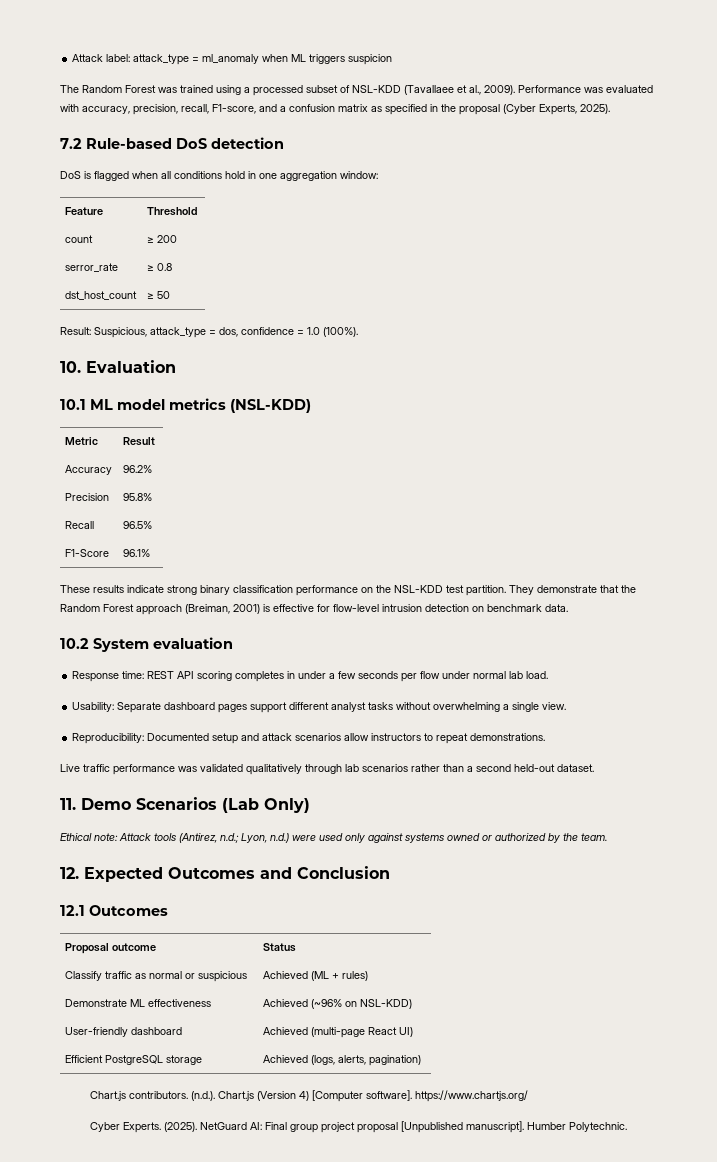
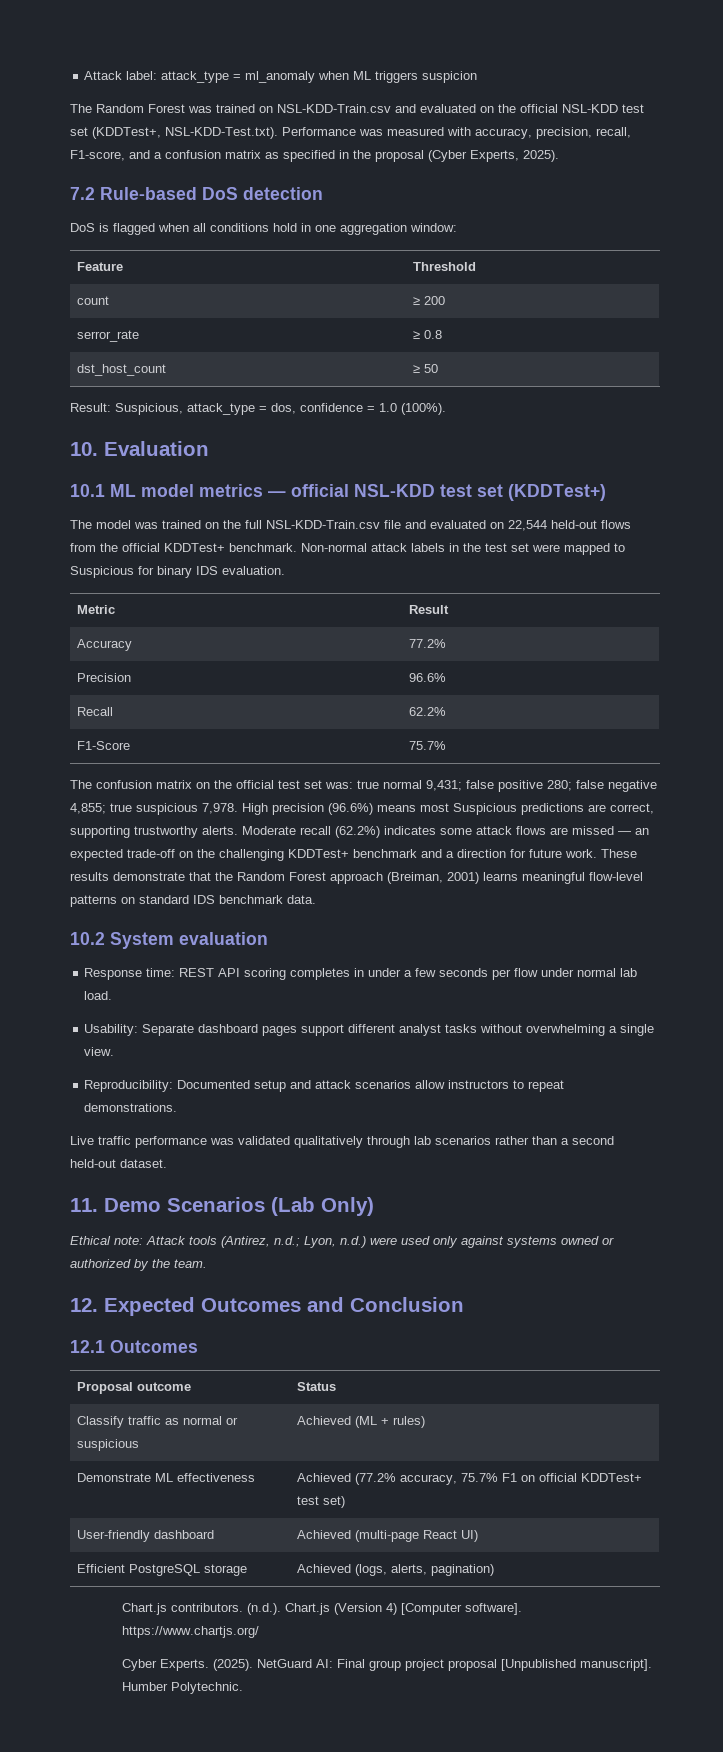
- The Random Forest was trained using a processed subset of NSL-KDD (Tavallaee et al., 2009). Performance was evaluated with accuracy, precision, recall, F1-score, and a confusion matrix as specified in the proposal (Cyber Experts, 2025).
+ The Random Forest was trained on NSL-KDD-Train.csv and evaluated on the official NSL-KDD test set (KDDTest+, NSL-KDD-Test.txt). Performance was measured with accuracy, precision, recall, F1-score, and a confusion matrix as specified in the proposal (Cyber Experts, 2025).
- 10.1 ML model metrics (NSL-KDD)
+ 10.1 ML model metrics — official NSL-KDD test set (KDDTest+)
+ The model was trained on the full NSL-KDD-Train.csv file and evaluated on 22,544 held-out flows from the official KDDTest+ benchmark. Non-normal attack labels in the test set were mapped to Suspicious for binary IDS evaluation.
- Accuracy | 96.2%
+ Accuracy | 77.2%
- Precision | 95.8%
+ Precision | 96.6%
- Recall | 96.5%
+ Recall | 62.2%
- F1-Score | 96.1%
- These results indicate strong binary classification performance on the NSL-KDD test partition. They demonstrate that the Random Forest approach (Breiman, 2001) is effective for flow-level intrusion detection on benchmark data.
+ F1-Score | 75.7%
+ The confusion matrix on the official test set was: true normal 9,431; false positive 280; false negative 4,855; true suspicious 7,978. High precision (96.6%) means most Suspicious predictions are correct, supporting trustworthy alerts. Moderate recall (62.2%) indicates some attack flows are missed — an expected trade-off on the challenging KDDTest+ benchmark and a direction for future work. These results demonstrate that the Random Forest approach (Breiman, 2001) learns meaningful flow-level patterns on standard IDS benchmark data.
- Demonstrate ML effectiveness | Achieved (~96% on NSL-KDD)
+ Demonstrate ML effectiveness | Achieved (77.2% accuracy, 75.7% F1 on official KDDTest+ test set)

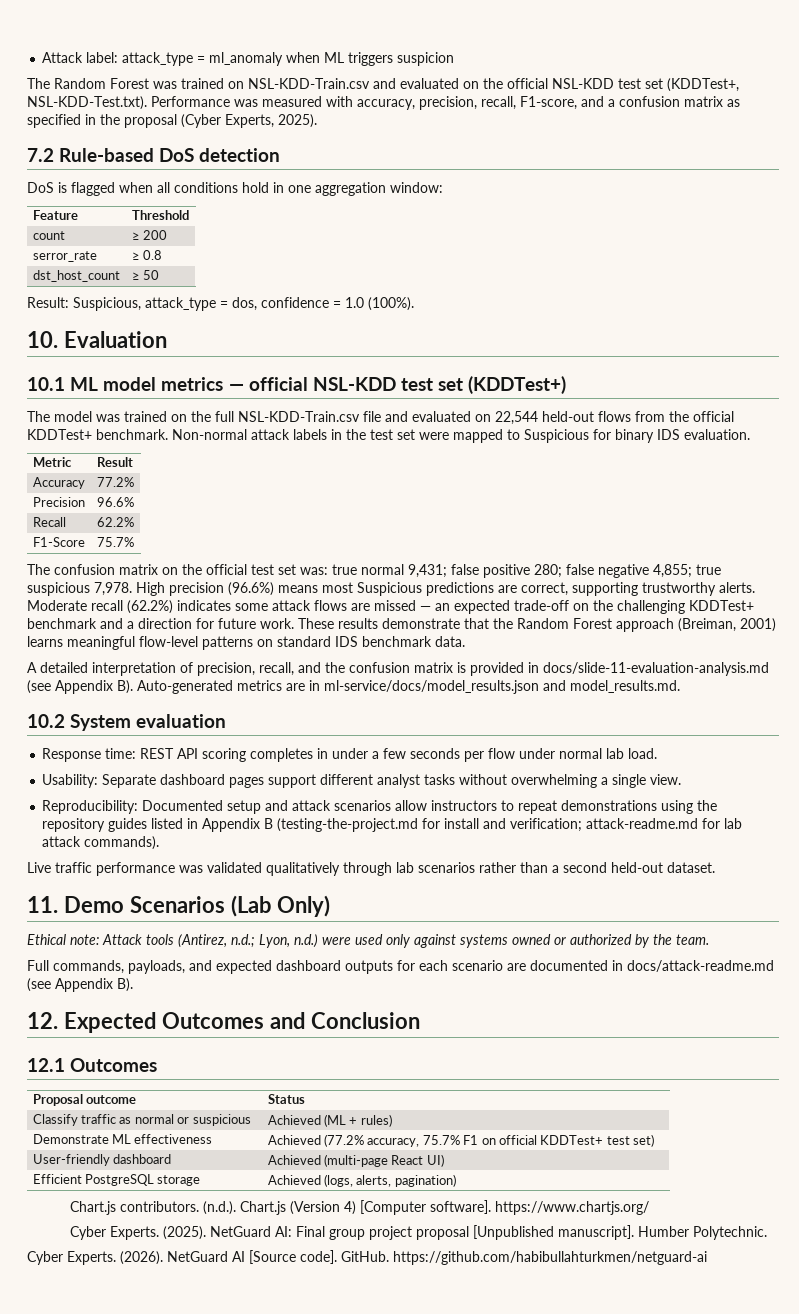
+ A detailed interpretation of precision, recall, and the confusion matrix is provided in docs/slide-11-evaluation-analysis.md (see Appendix B). Auto-generated metrics are in ml-service/docs/model_results.json and model_results.md.
- Reproducibility: Documented setup and attack scenarios allow instructors to repeat demonstrations.
+ Reproducibility: Documented setup and attack scenarios allow instructors to repeat demonstrations using the repository guides listed in Appendix B (testing-the-project.md for install and verification; attack-readme.md for lab attack commands).
+ Full commands, payloads, and expected dashboard outputs for each scenario are documented in docs/attack-readme.md (see Appendix B).
+ Cyber Experts. (2026). NetGuard AI [Source code]. GitHub. https://github.com/habibullahturkmen/netguard-ai

